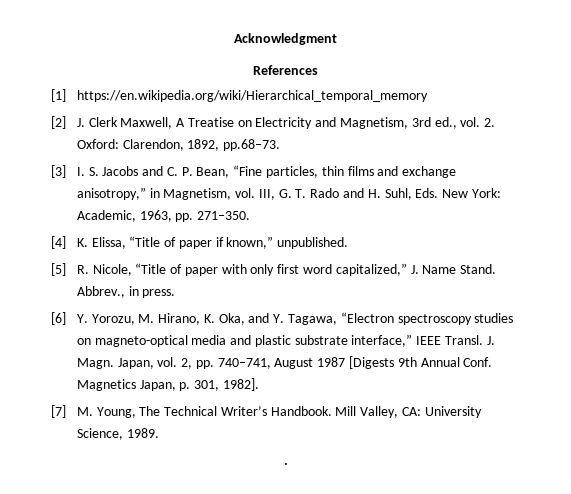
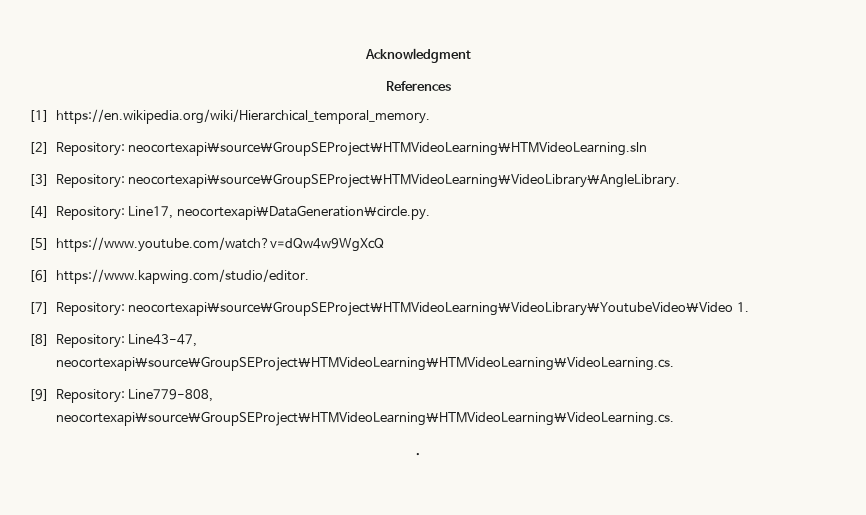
- [1] https://en.wikipedia.org/wiki/Hierarchical_temporal_memory
+ [1] https://en.wikipedia.org/wiki/Hierarchical_temporal_memory.
- [2] J. Clerk Maxwell, A Treatise on Electricity and Magnetism, 3rd ed., vol. 2. Oxford: Clarendon, 1892, pp.68–73.
- [3] I. S. Jacobs and C. P. Bean, “Fine particles, thin films and exchange anisotropy,” in Magnetism, vol. III, G. T. Rado and H. Suhl, Eds. New York: Academic, 1963, pp. 271–350.
- [4] K. Elissa, “Title of paper if known,” unpublished.
- [5] R. Nicole, “Title of paper with only first word capitalized,” J. Name Stand. Abbrev., in press.
- [6] Y. Yorozu, M. Hirano, K. Oka, and Y. Tagawa, “Electron spectroscopy studies on magneto-optical media and plastic substrate interface,” IEEE Transl. J. Magn. Japan, vol. 2, pp. 740–741, August 1987 [Digests 9th Annual Conf. Magnetics Japan, p. 301, 1982].
- [7] M. Young, The Technical Writer’s Handbook. Mill Valley, CA: University Science, 1989.
+ [2] Repository: neocortexapi\source\GroupSEProject\HTMVideoLearning\HTMVideoLearning.sln
+ [3] Repository: neocortexapi\source\GroupSEProject\HTMVideoLearning\VideoLibrary\AngleLibrary.
+ [4] Repository: Line17, neocortexapi\DataGeneration\circle.py.
+ [5] https://www.youtube.com/watch?v=dQw4w9WgXcQ
+ [6] https://www.kapwing.com/studio/editor.
+ [7] Repository: neocortexapi\source\GroupSEProject\HTMVideoLearning\VideoLibrary\YoutubeVideo\Video 1.
+ [8] Repository: Line43-47, neocortexapi\source\GroupSEProject\HTMVideoLearning\HTMVideoLearning\VideoLearning.cs.
+ [9] Repository: Line779-808, neocortexapi\source\GroupSEProject\HTMVideoLearning\HTMVideoLearning\VideoLearning.cs.

